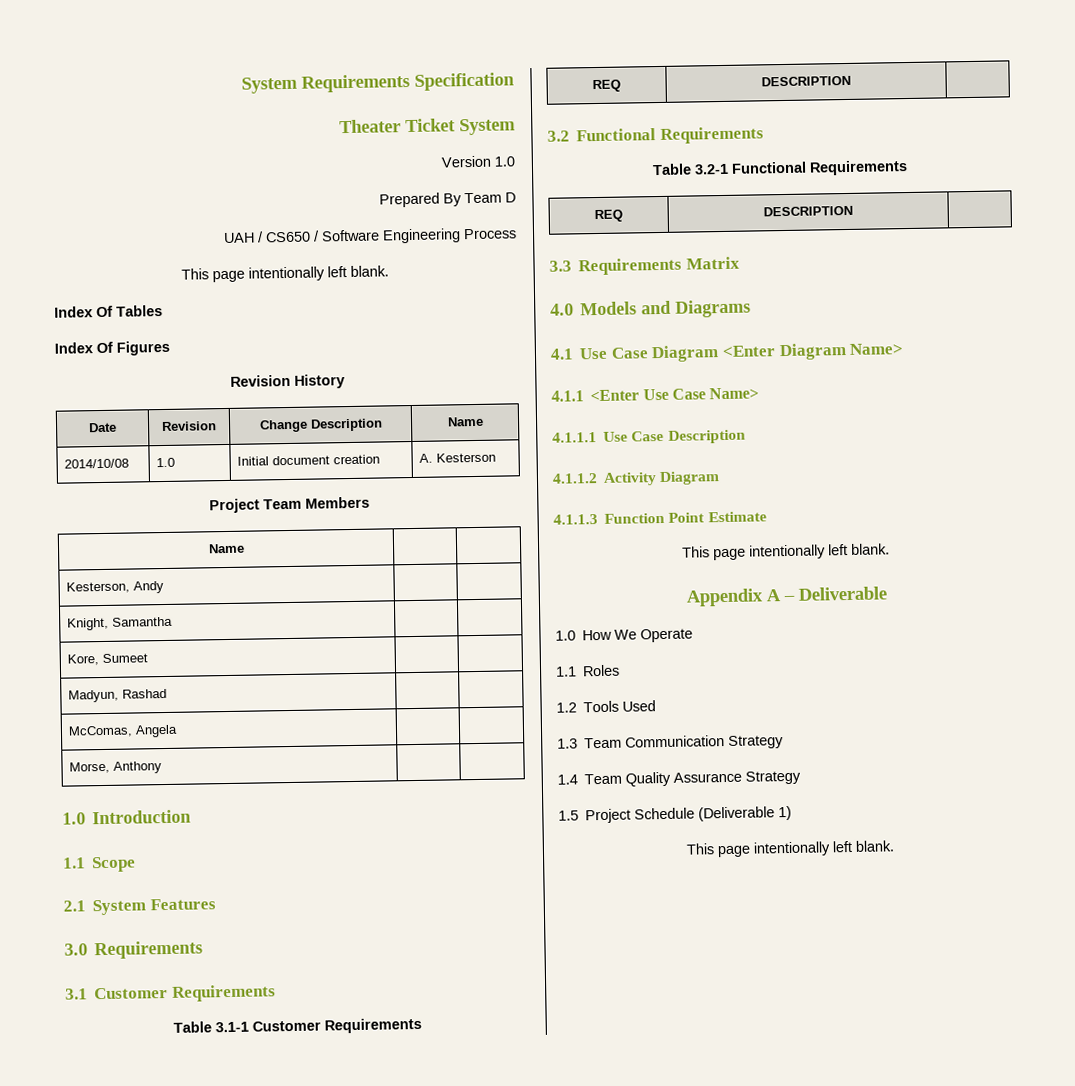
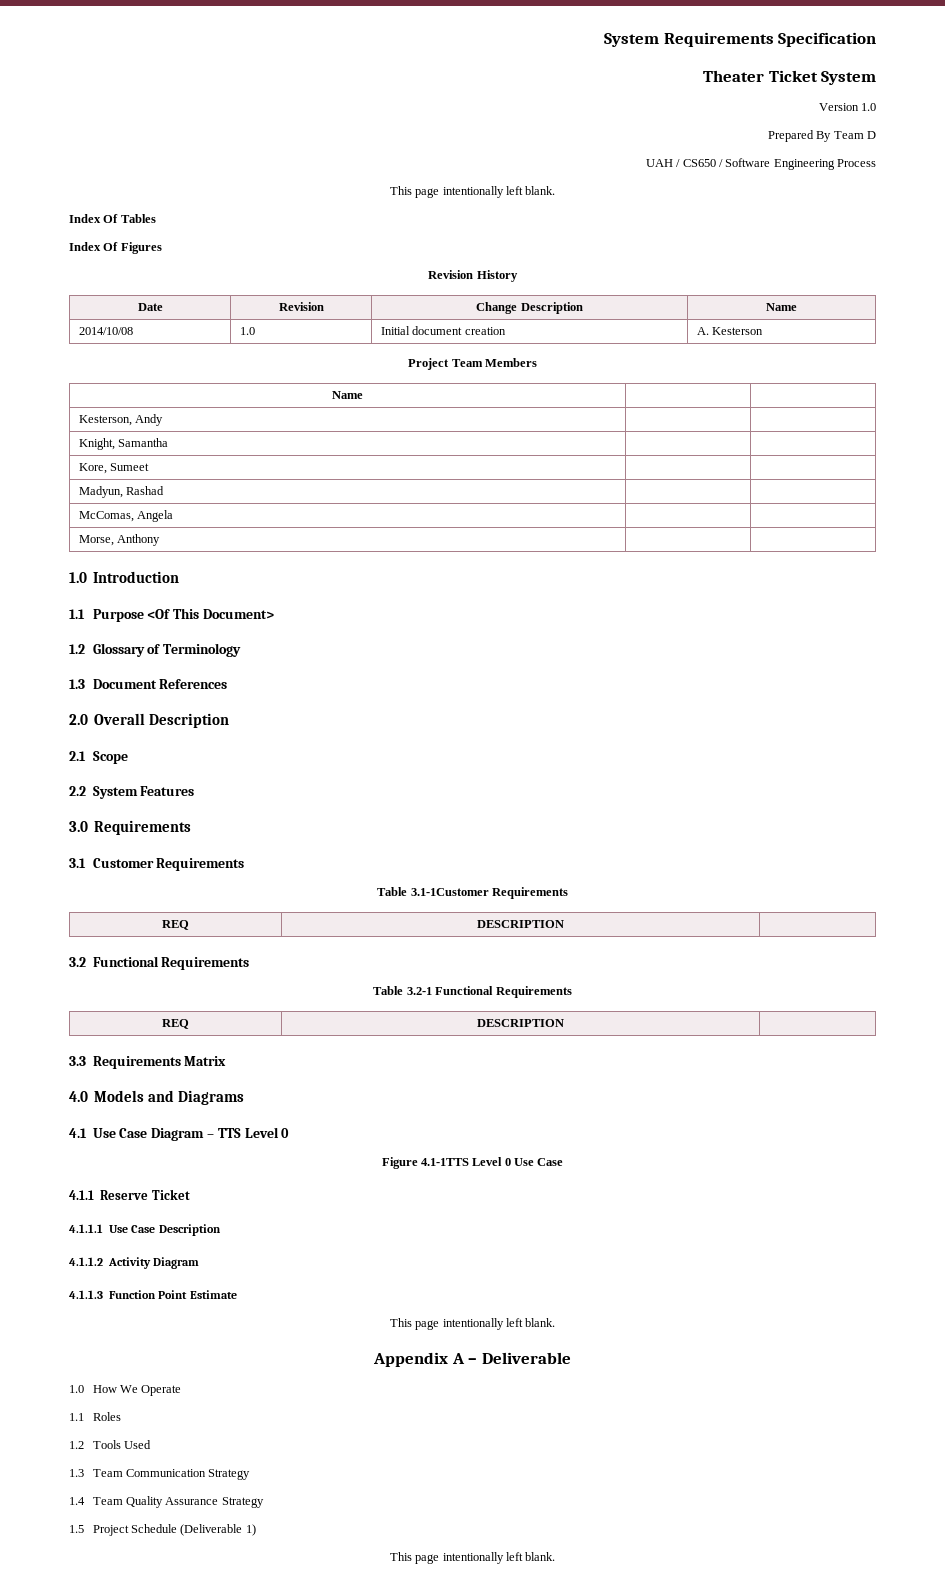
- 1.1 Scope
+ 1.1 Purpose <Of This Document>
+ 1.2 Glossary of Terminology
+ 1.3 Document References
+ 2.0 Overall Description
+ 2.1 Scope
- 2.1 System Features
+ 2.2 System Features
- Table 3.1-1 Customer Requirements
+ Table 3.1-1Customer Requirements
- 4.1 Use Case Diagram <Enter Diagram Name>
- 4.1.1 <Enter Use Case Name>
+ 4.1 Use Case Diagram – TTS Level 0
+ Figure 4.1-1TTS Level 0 Use Case
+ 4.1.1 Reserve Ticket

